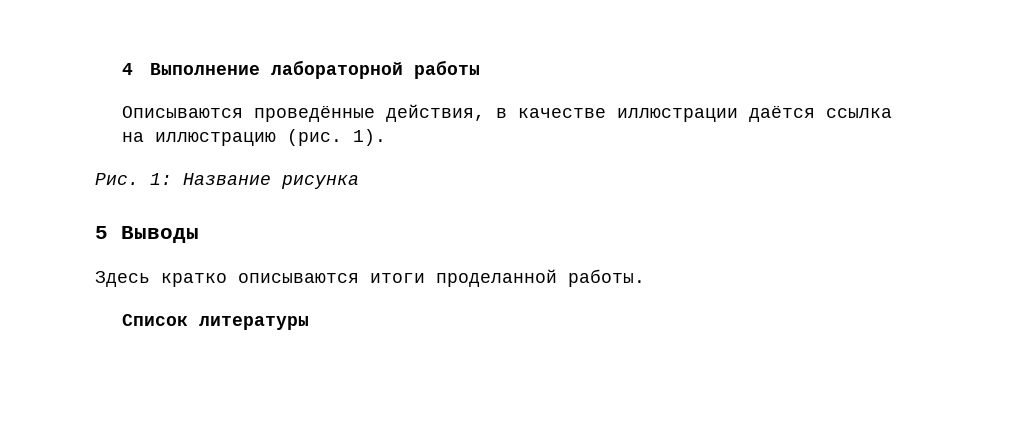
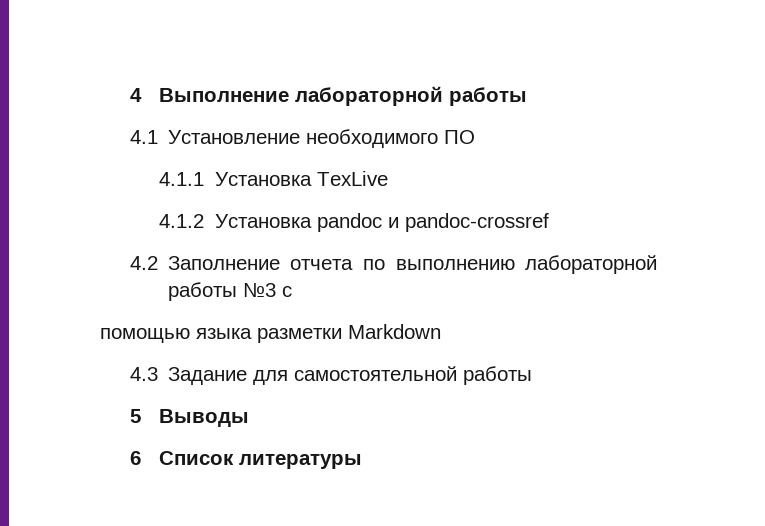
- Описываются проведённые действия, в качестве иллюстрации даётся ссылка на иллюстрацию (рис. 1).
- Рис. 1: Название рисунка
+ 4.1 Установление необходимого ПО
+ 4.1.1 Установка TexLive
+ 4.1.2 Установка pandoc и pandoc-crossref
+ 4.2 Заполнение отчета по выполнению лабораторной работы №3 с
+ помощью языка разметки Markdown
+ 4.3 Задание для самостоятельной работы
  5 Выводы
- Здесь кратко описываются итоги проделанной работы.
- Список литературы
+ 6 Список литературы

